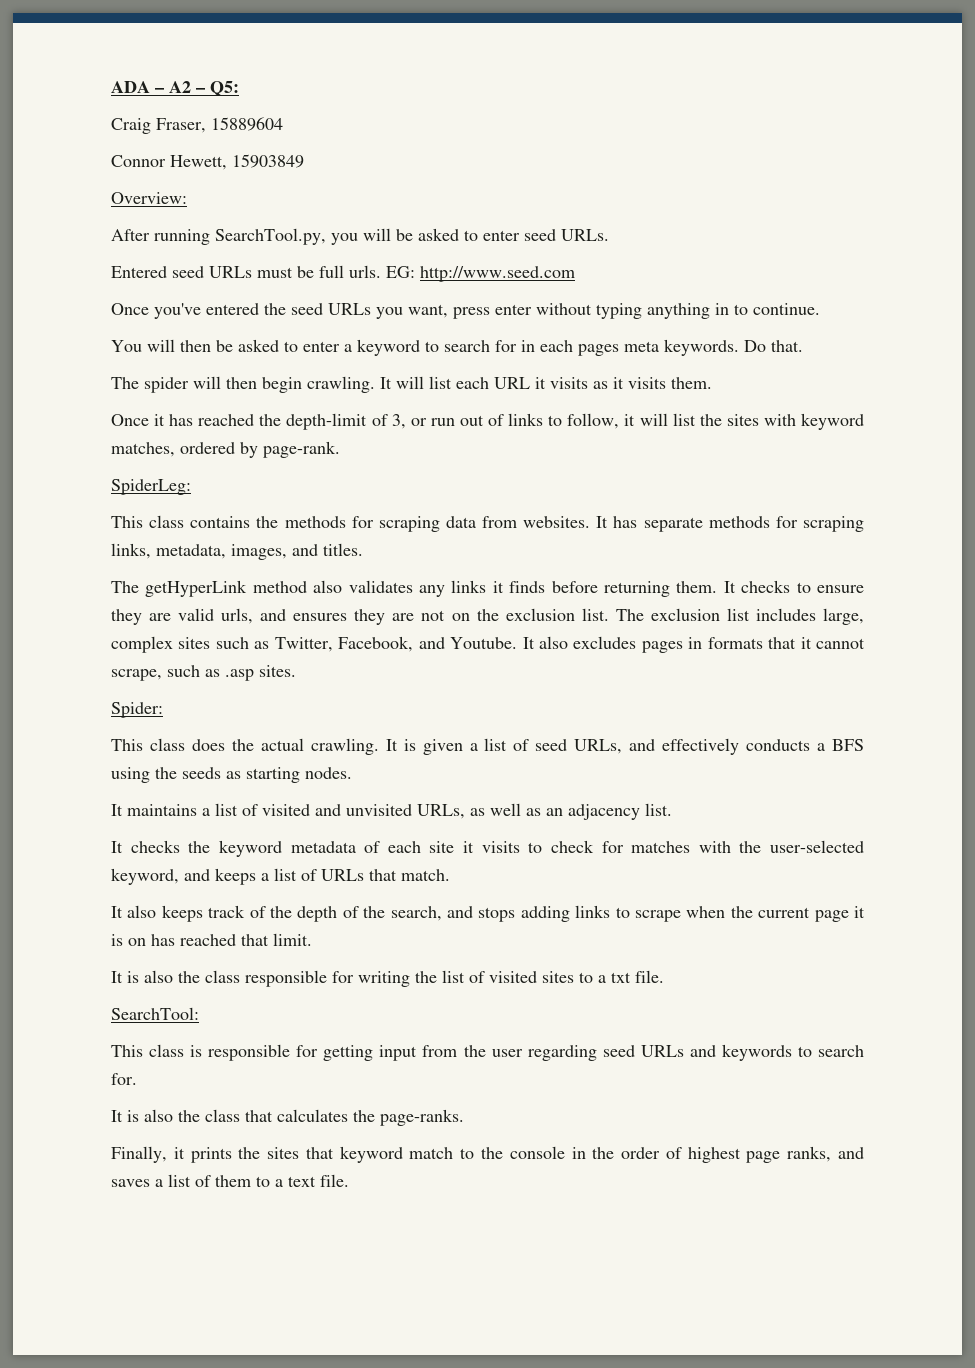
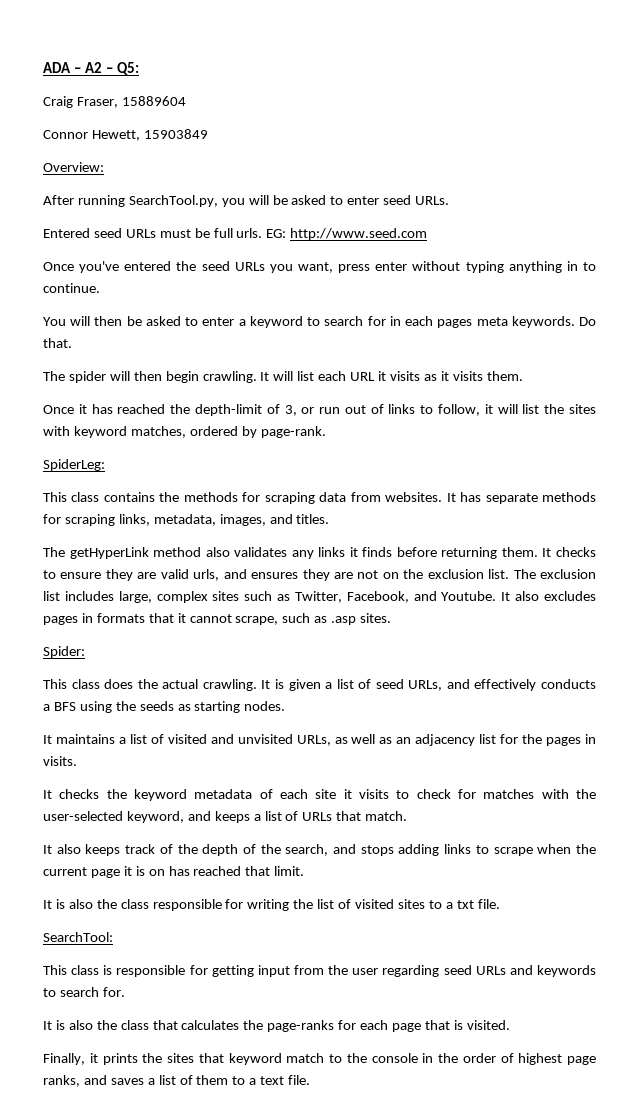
- It maintains a list of visited and unvisited URLs, as well as an adjacency list.
+ It maintains a list of visited and unvisited URLs, as well as an adjacency list for the pages in visits.
- It is also the class that calculates the page-ranks.
+ It is also the class that calculates the page-ranks for each page that is visited.

